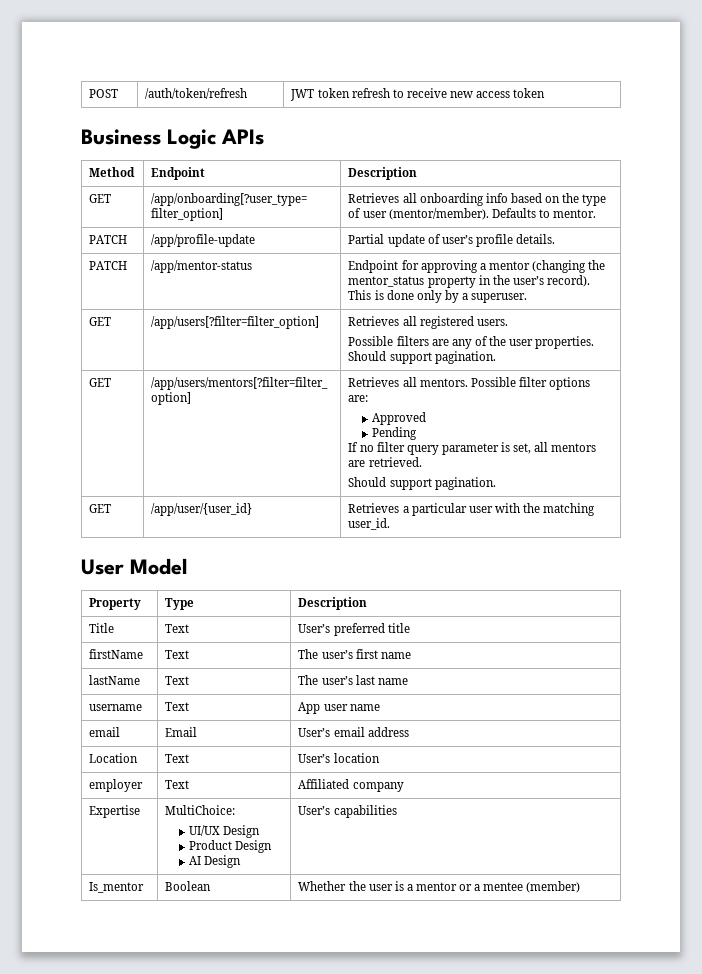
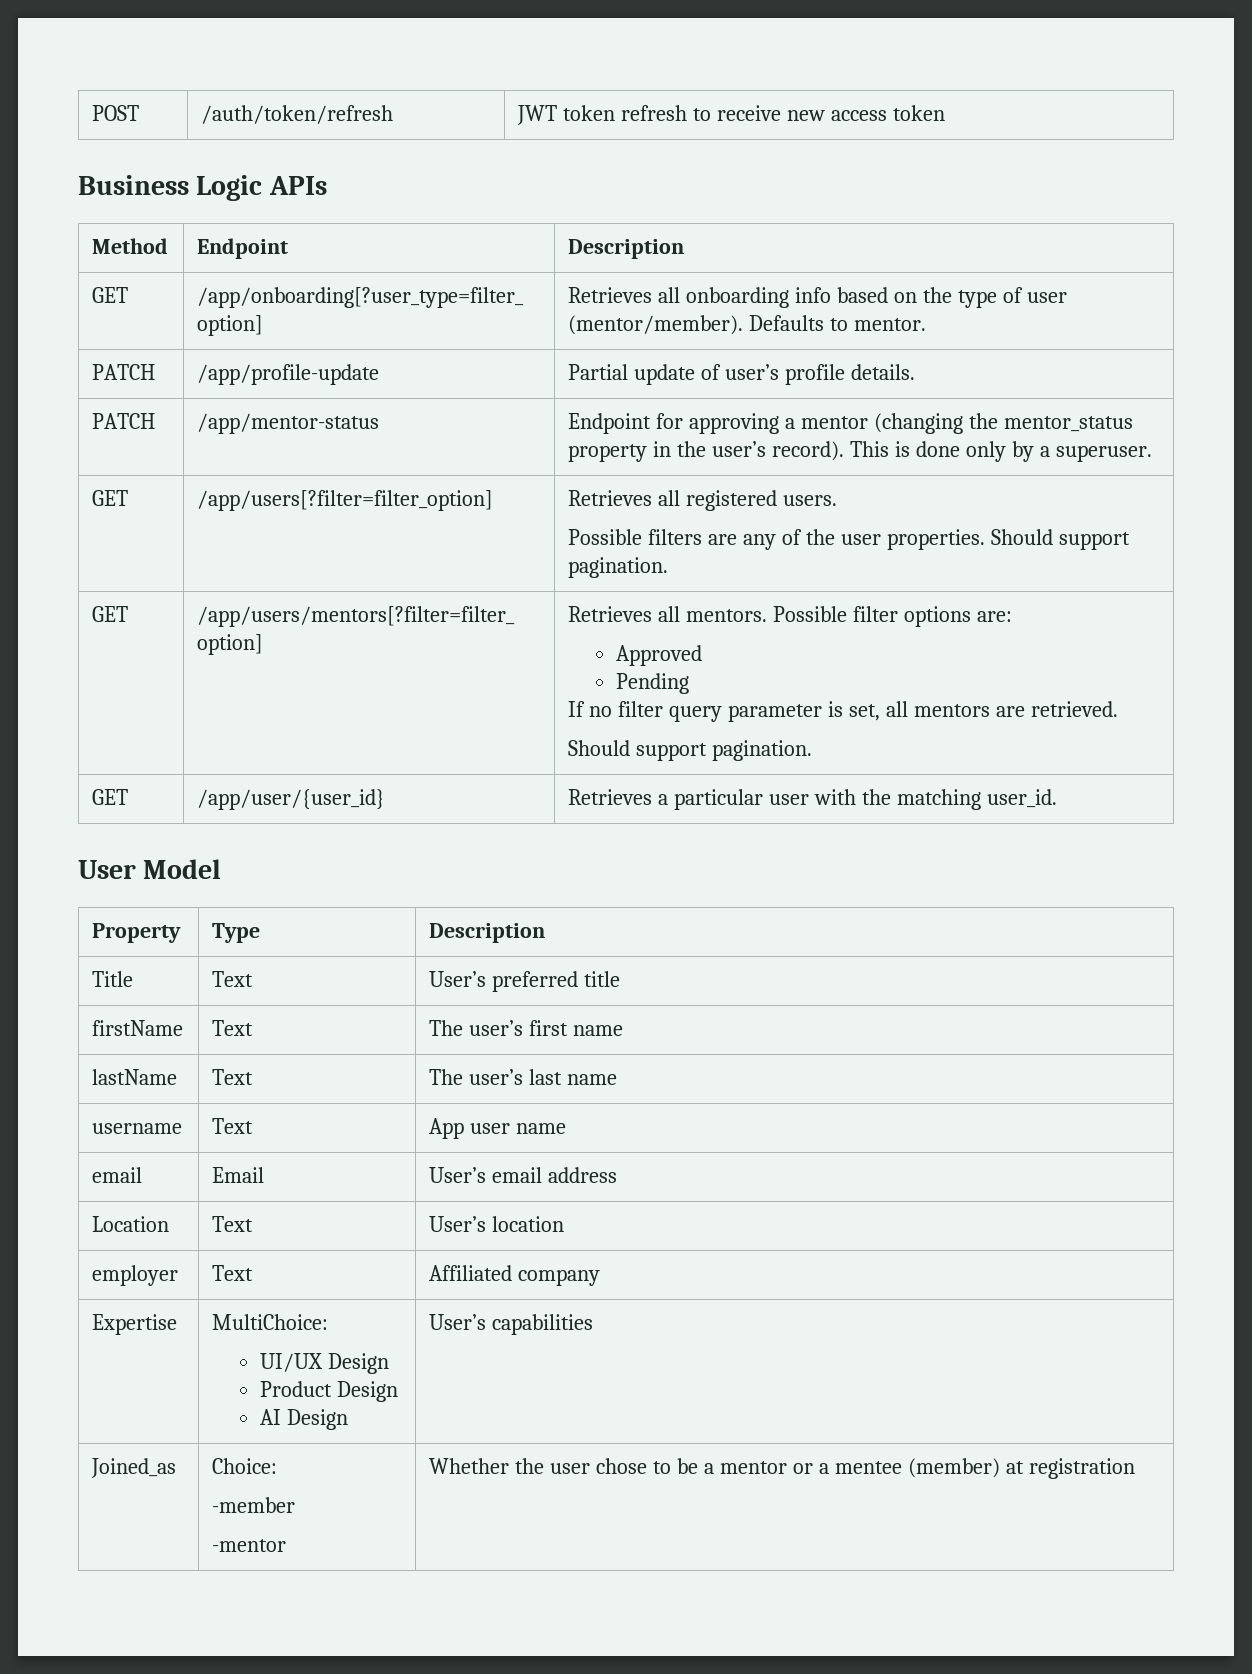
- Is_mentor | Boolean | Whether the user is a mentor or a mentee (member)
+ Joined_as | Choice:
+ -member
+ -mentor | Whether the user chose to be a mentor or a mentee (member) at registration

